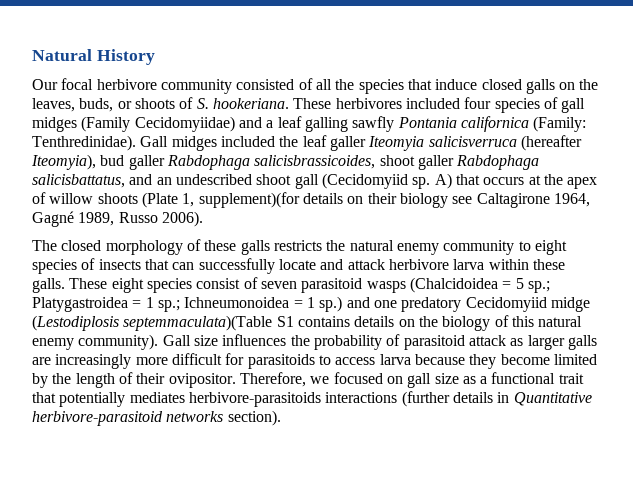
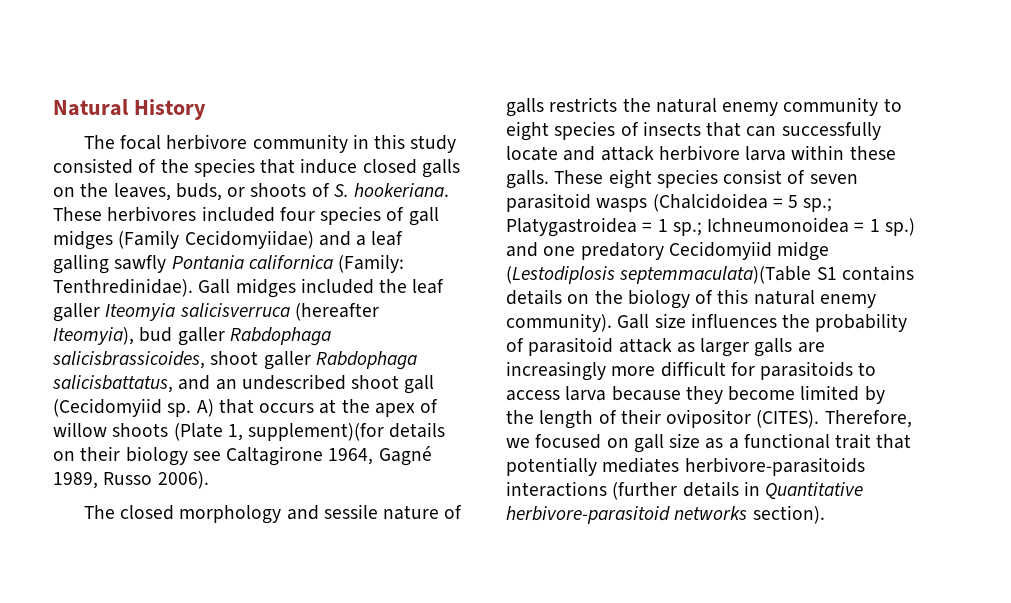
- Our focal herbivore community consisted of all the species that induce closed galls on the leaves, buds, or shoots of S. hookeriana.
+ The focal herbivore community in this study consisted of the species that induce closed galls on the leaves, buds, or shoots of S. hookeriana.
- The closed morphology of these galls restricts the natural enemy community to eight species of insects that can successfully locate and attack herbivore larva within these galls.
+ The closed morphology and sessile nature of galls restricts the natural enemy community to eight species of insects that can successfully locate and attack herbivore larva within these galls.
- Gall size influences the probability of parasitoid attack as larger galls are increasingly more difficult for parasitoids to access larva because they become limited by the length of their ovipositor.
+ Gall size influences the probability of parasitoid attack as larger galls are increasingly more difficult for parasitoids to access larva because they become limited by the length of their ovipositor (CITES).

